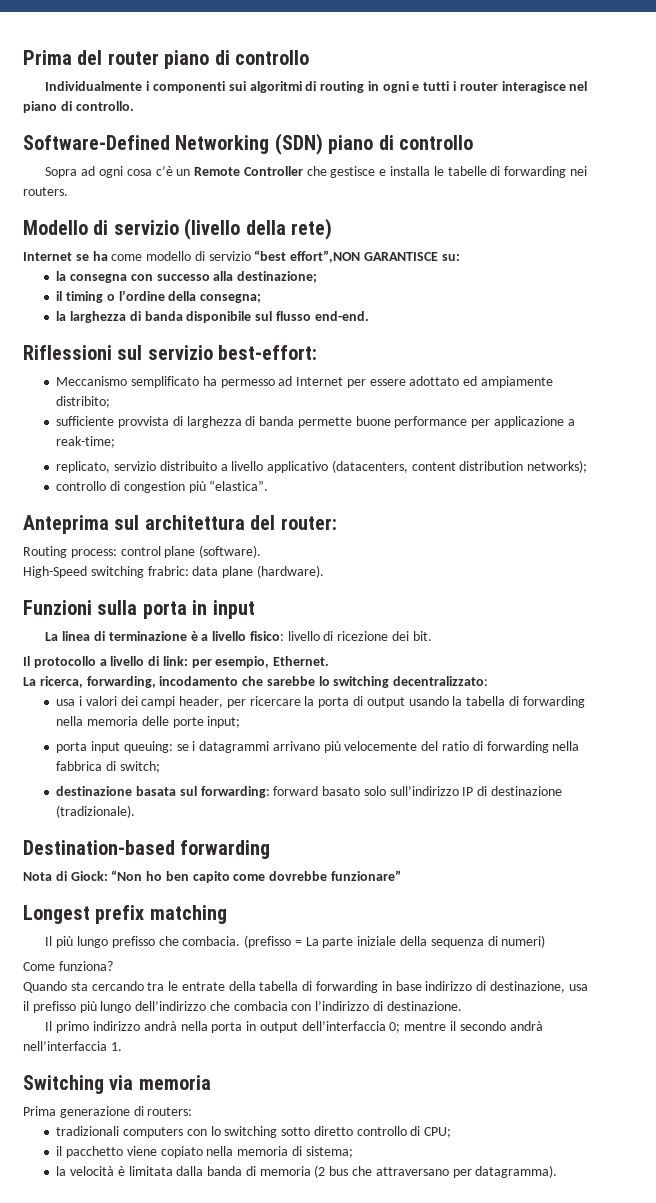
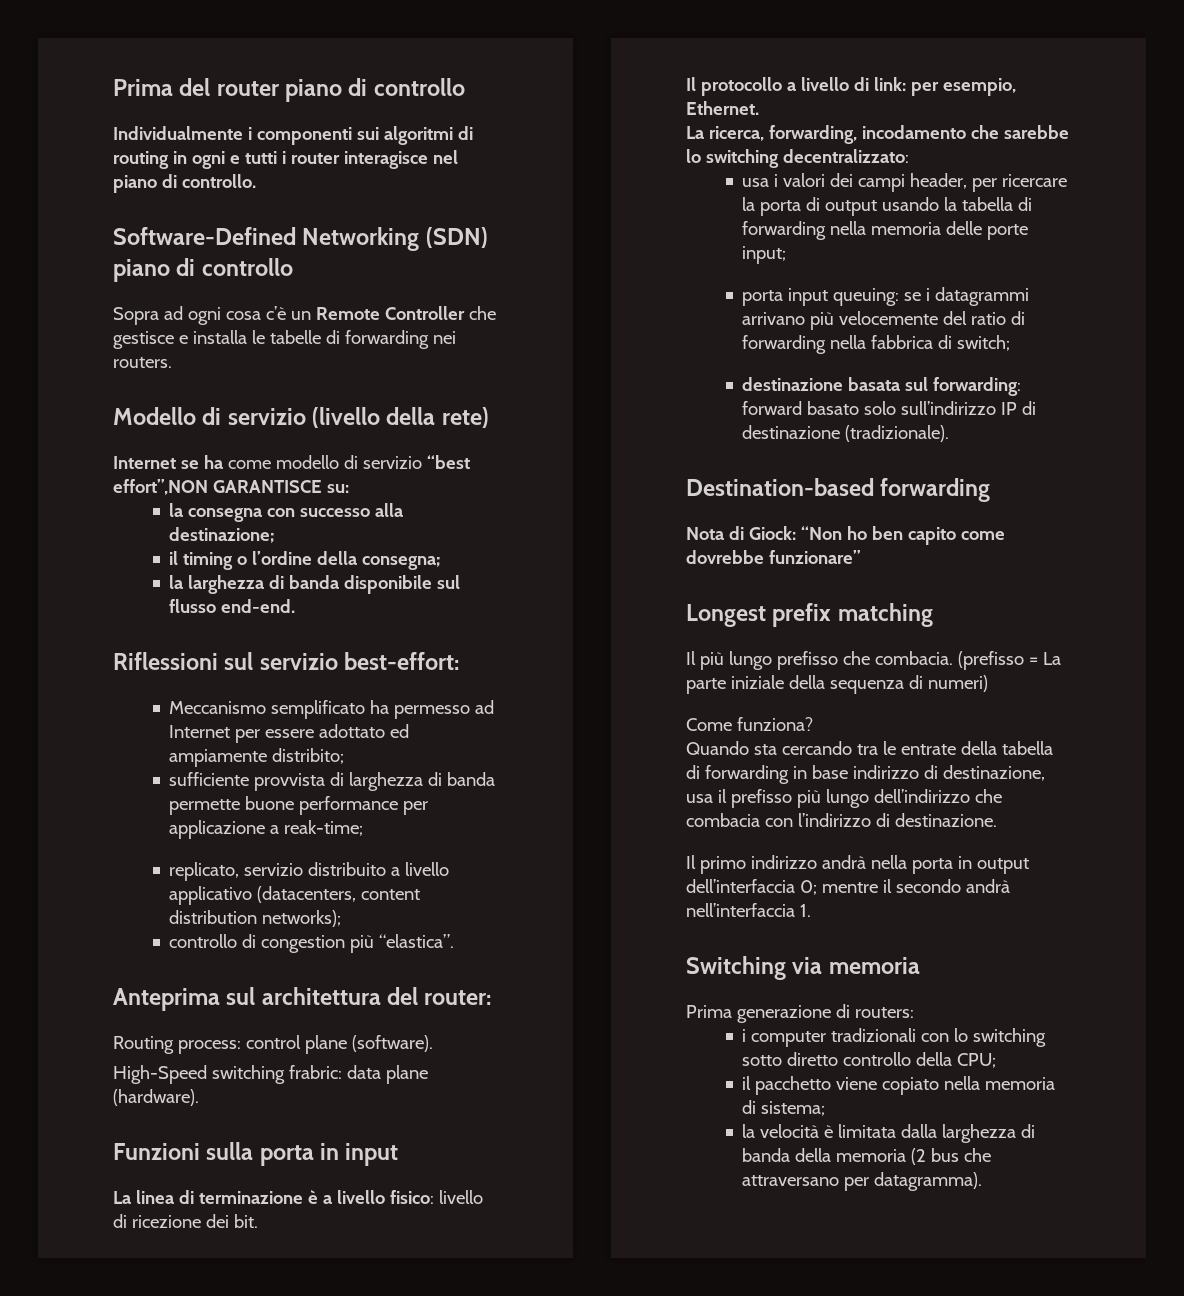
- tradizionali computers con lo switching sotto diretto controllo di CPU;
+ i computer tradizionali con lo switching sotto diretto controllo della CPU;
- la velocità è limitata dalla banda di memoria (2 bus che attraversano per datagramma).
+ la velocità è limitata dalla larghezza di banda della memoria (2 bus che attraversano per datagramma).

